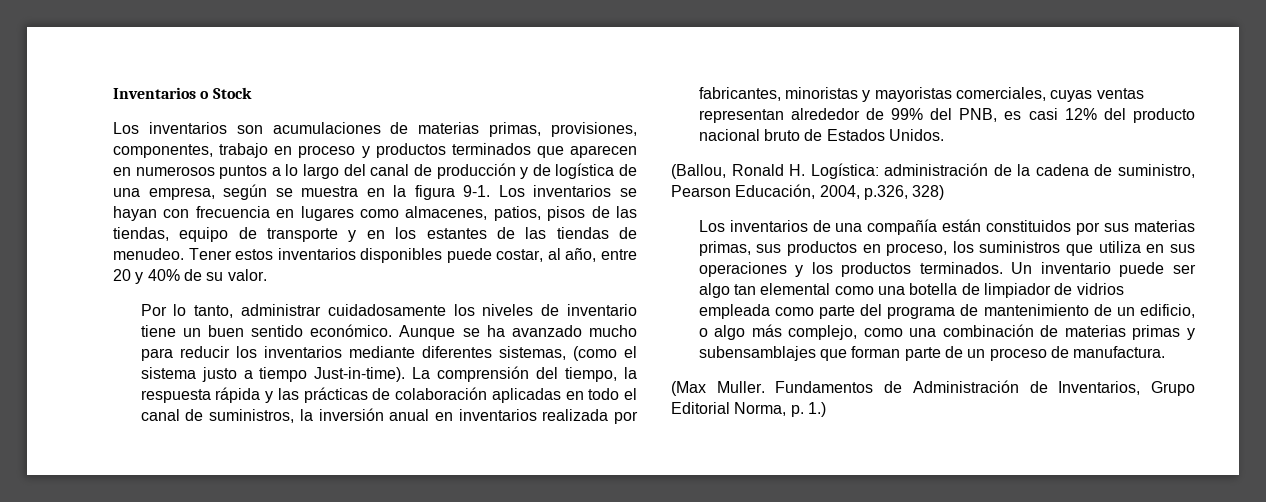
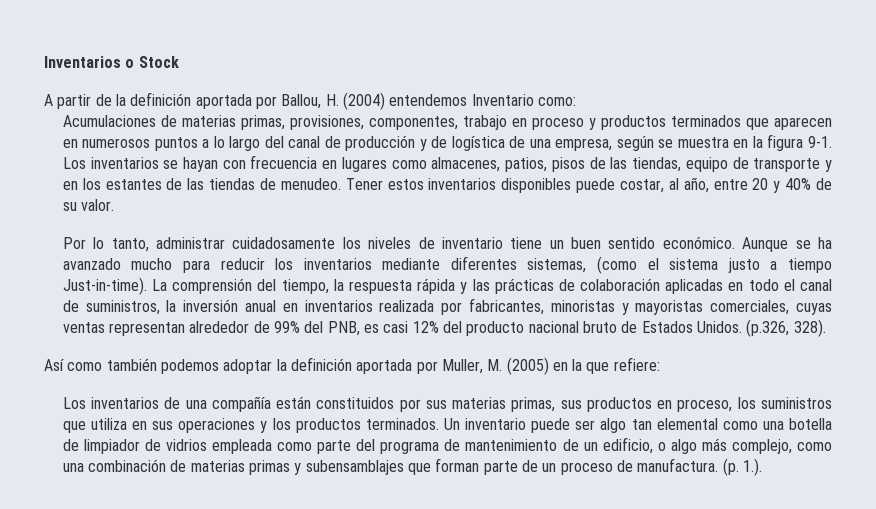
- Los inventarios son acumulaciones de materias primas, provisiones, componentes, trabajo en proceso y productos terminados que aparecen en numerosos puntos a lo largo del canal de producción y de logística de una empresa, según se muestra en la figura 9-1.
+ A partir de la definición aportada por Ballou, H. (2004) entendemos Inventario como:
+ Acumulaciones de materias primas, provisiones, componentes, trabajo en proceso y productos terminados que aparecen en numerosos puntos a lo largo del canal de producción y de logística de una empresa, según se muestra en la figura 9-1.
- La comprensión del tiempo, la respuesta rápida y las prácticas de colaboración aplicadas en todo el canal de suministros, la inversión anual en inventarios realizada por fabricantes, minoristas y mayoristas comerciales, cuyas ventas representan alrededor de 99% del PNB, es casi 12% del producto nacional bruto de Estados Unidos.
- (Ballou, Ronald H. Logística: administración de la cadena de suministro, Pearson Educación, 2004, p.326, 328)
+ La comprensión del tiempo, la respuesta rápida y las prácticas de colaboración aplicadas en todo el canal de suministros, la inversión anual en inventarios realizada por fabricantes, minoristas y mayoristas comerciales, cuyas ventas representan alrededor de 99% del PNB, es casi 12% del producto nacional bruto de Estados Unidos. (p.326, 328).
+ Así como también podemos adoptar la definición aportada por Muller, M. (2005) en la que refiere:
- Un inventario puede ser algo tan elemental como una botella de limpiador de vidrios empleada como parte del programa de mantenimiento de un edificio, o algo más complejo, como una combinación de materias primas y subensamblajes que forman parte de un proceso de manufactura.
- (Max Muller. Fundamentos de Administración de Inventarios, Grupo Editorial Norma, p. 1.)
+ Un inventario puede ser algo tan elemental como una botella de limpiador de vidrios empleada como parte del programa de mantenimiento de un edificio, o algo más complejo, como una combinación de materias primas y subensamblajes que forman parte de un proceso de manufactura. (p. 1.).

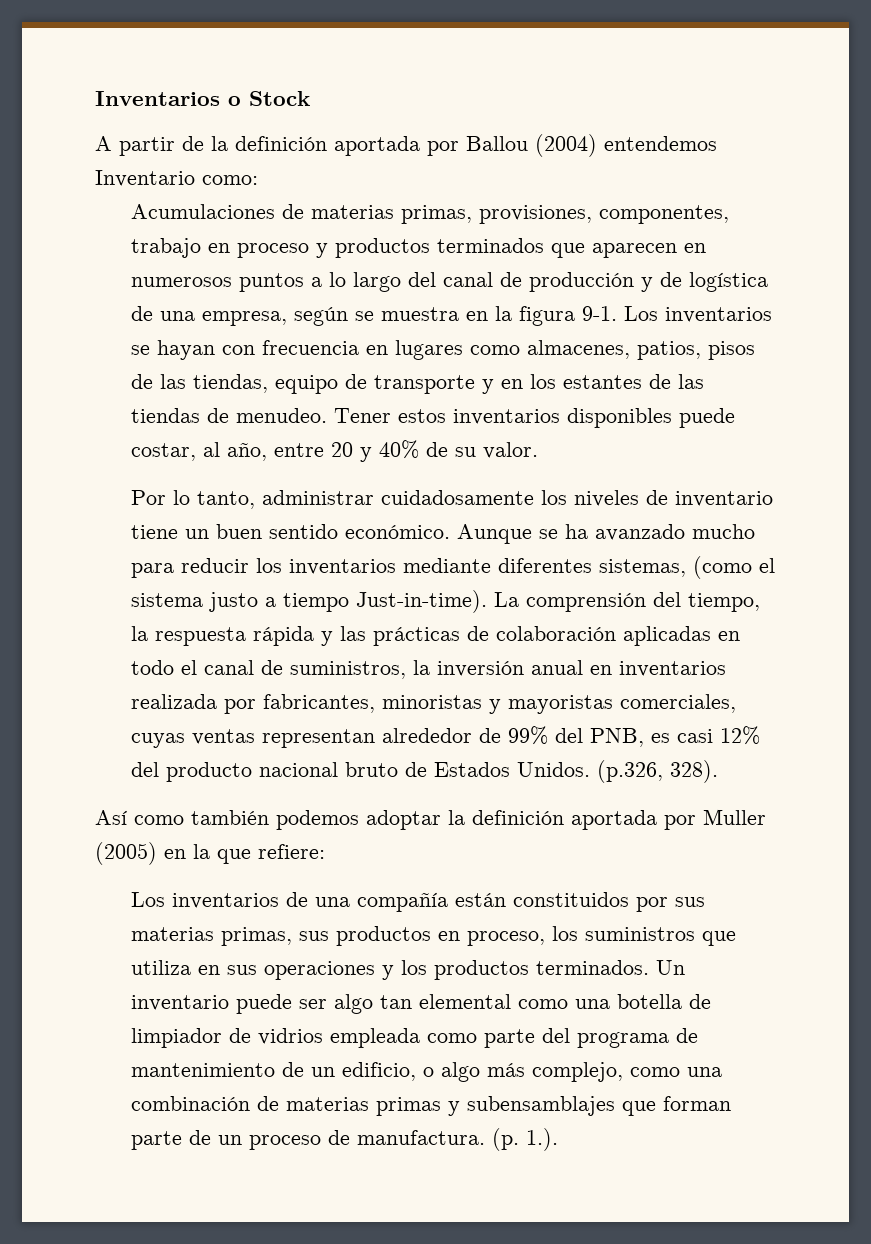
- A partir de la definición aportada por Ballou, H. (2004) entendemos Inventario como:
+ A partir de la definición aportada por Ballou (2004) entendemos Inventario como:
- Así como también podemos adoptar la definición aportada por Muller, M. (2005) en la que refiere:
+ Así como también podemos adoptar la definición aportada por Muller (2005) en la que refiere:

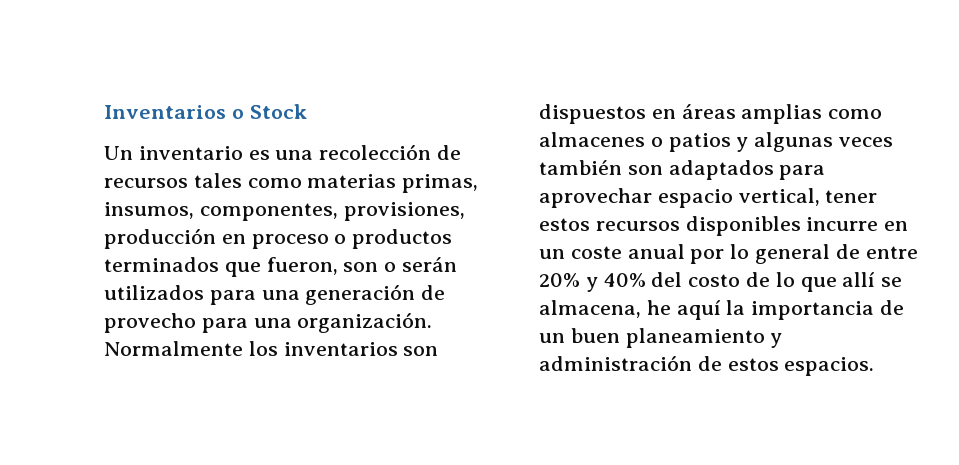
- A partir de la definición aportada por Ballou (2004) entendemos Inventario como:
- Acumulaciones de materias primas, provisiones, componentes, trabajo en proceso y productos terminados que aparecen en numerosos puntos a lo largo del canal de producción y de logística de una empresa, según se muestra en la figura 9-1. Los inventarios se hayan con frecuencia en lugares como almacenes, patios, pisos de las tiendas, equipo de transporte y en los estantes de las tiendas de menudeo. Tener estos inventarios disponibles puede costar, al año, entre 20 y 40% de su valor.
- Por lo tanto, administrar cuidadosamente los niveles de inventario tiene un buen sentido económico. Aunque se ha avanzado mucho para reducir los inventarios mediante diferentes sistemas, (como el sistema justo a tiempo Just-in-time). La comprensión del tiempo, la respuesta rápida y las prácticas de colaboración aplicadas en todo el canal de suministros, la inversión anual en inventarios realizada por fabricantes, minoristas y mayoristas comerciales, cuyas ventas representan alrededor de 99% del PNB, es casi 12% del producto nacional bruto de Estados Unidos. (p.326, 328).
- Así como también podemos adoptar la definición aportada por Muller (2005) en la que refiere:
- Los inventarios de una compañía están constituidos por sus materias primas, sus productos en proceso, los suministros que utiliza en sus operaciones y los productos terminados. Un inventario puede ser algo tan elemental como una botella de limpiador de vidrios empleada como parte del programa de mantenimiento de un edificio, o algo más complejo, como una combinación de materias primas y subensamblajes que forman parte de un proceso de manufactura. (p. 1.).
+ Un inventario es una recolección de recursos tales como materias primas, insumos, componentes, provisiones, producción en proceso o productos terminados que fueron, son o serán utilizados para una generación de provecho para una organización. Normalmente los inventarios son dispuestos en áreas amplias como almacenes o patios y algunas veces también son adaptados para aprovechar espacio vertical, tener estos recursos disponibles incurre en un coste anual por lo general de entre 20% y 40% del costo de lo que allí se almacena, he aquí la importancia de un buen planeamiento y administración de estos espacios.

